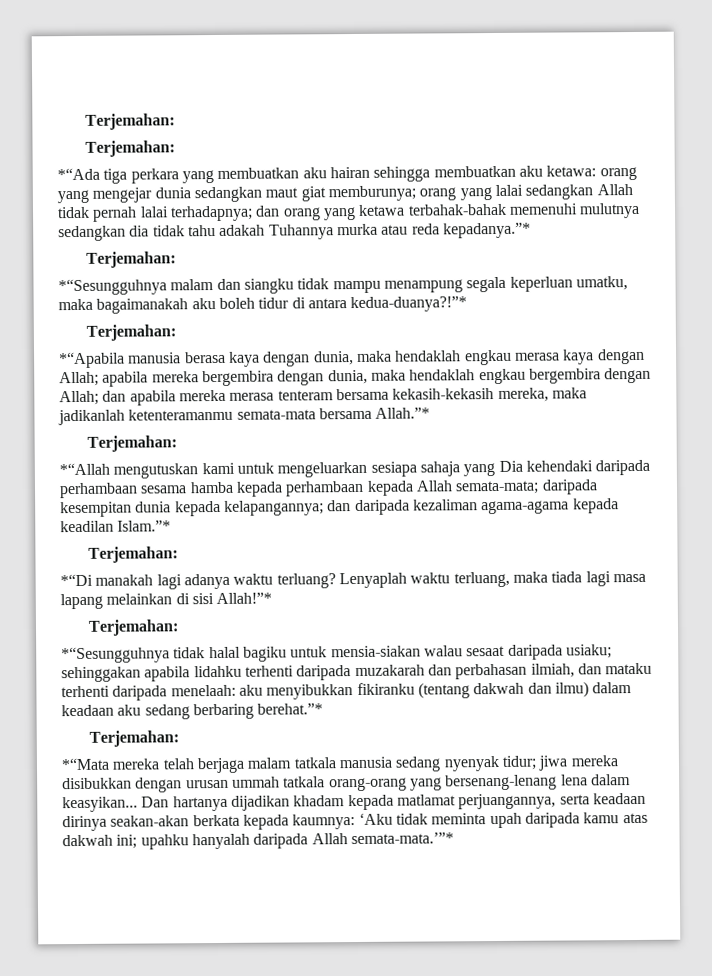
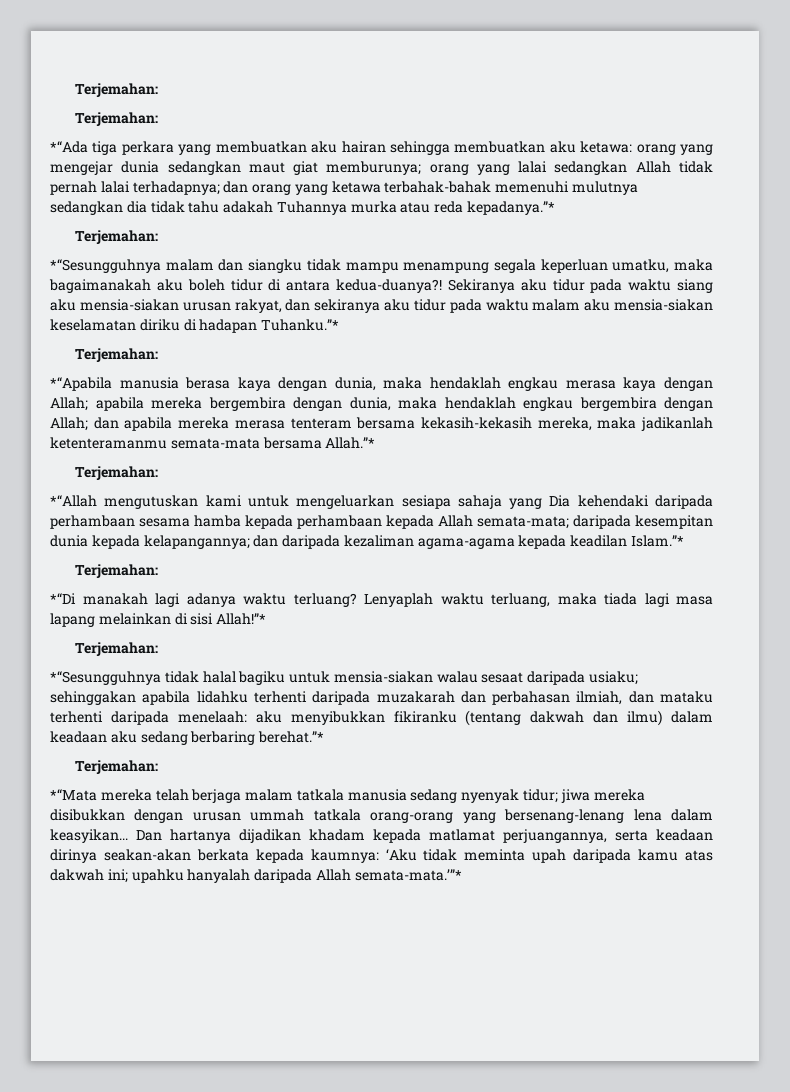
- *“Sesungguhnya malam dan siangku tidak mampu menampung segala keperluan umatku, maka bagaimanakah aku boleh tidur di antara kedua-duanya?!”*
+ *“Sesungguhnya malam dan siangku tidak mampu menampung segala keperluan umatku, maka bagaimanakah aku boleh tidur di antara kedua-duanya?! Sekiranya aku tidur pada waktu siang aku mensia-siakan urusan rakyat, dan sekiranya aku tidur pada waktu malam aku mensia-siakan keselamatan diriku di hadapan Tuhanku.”*

